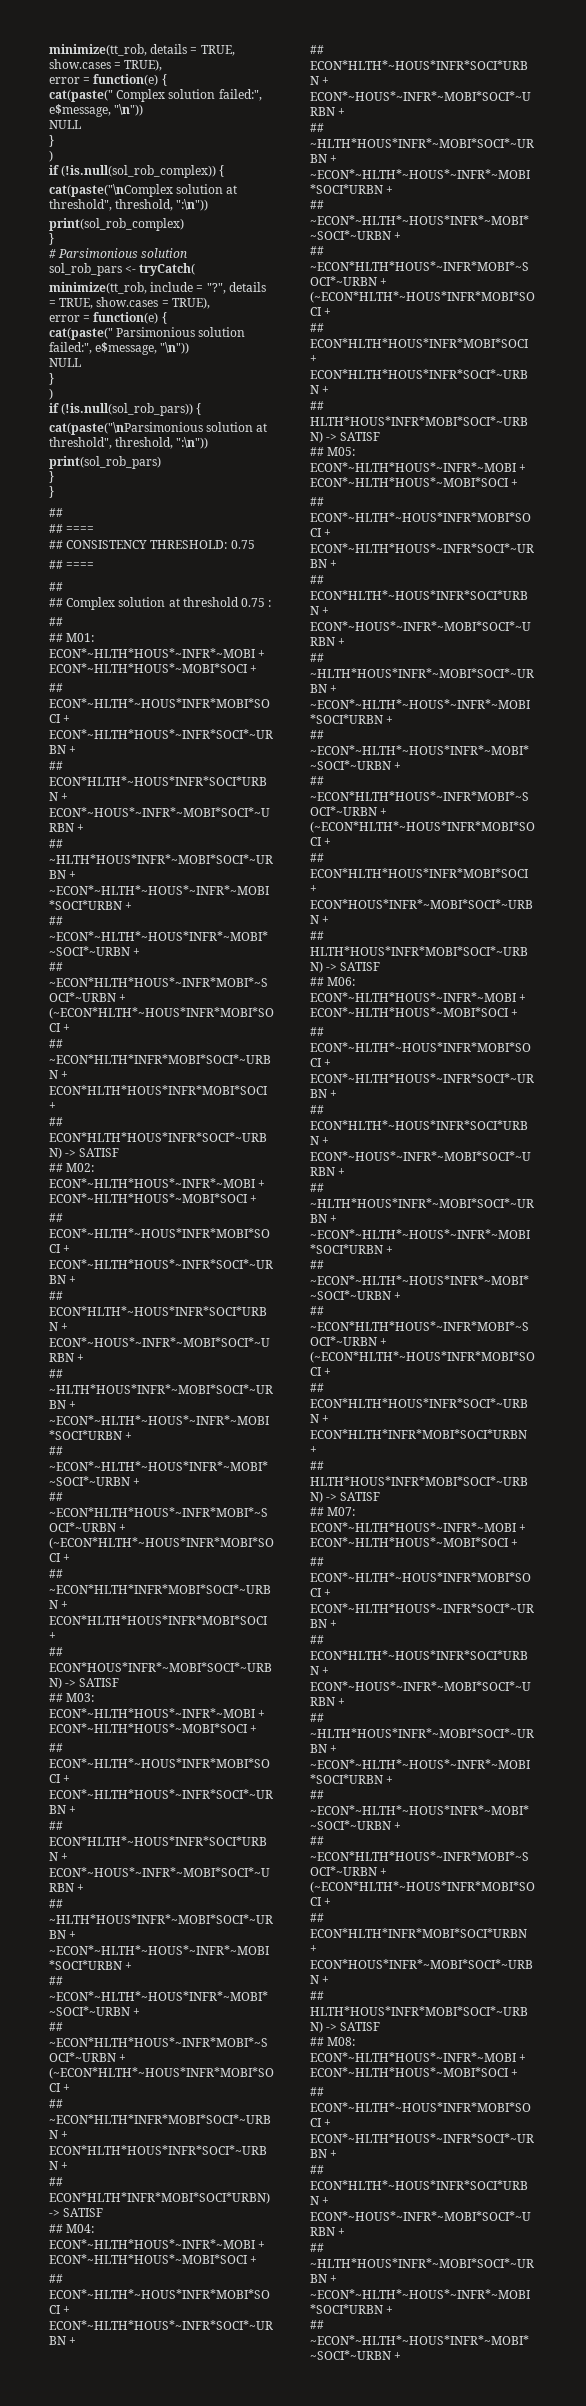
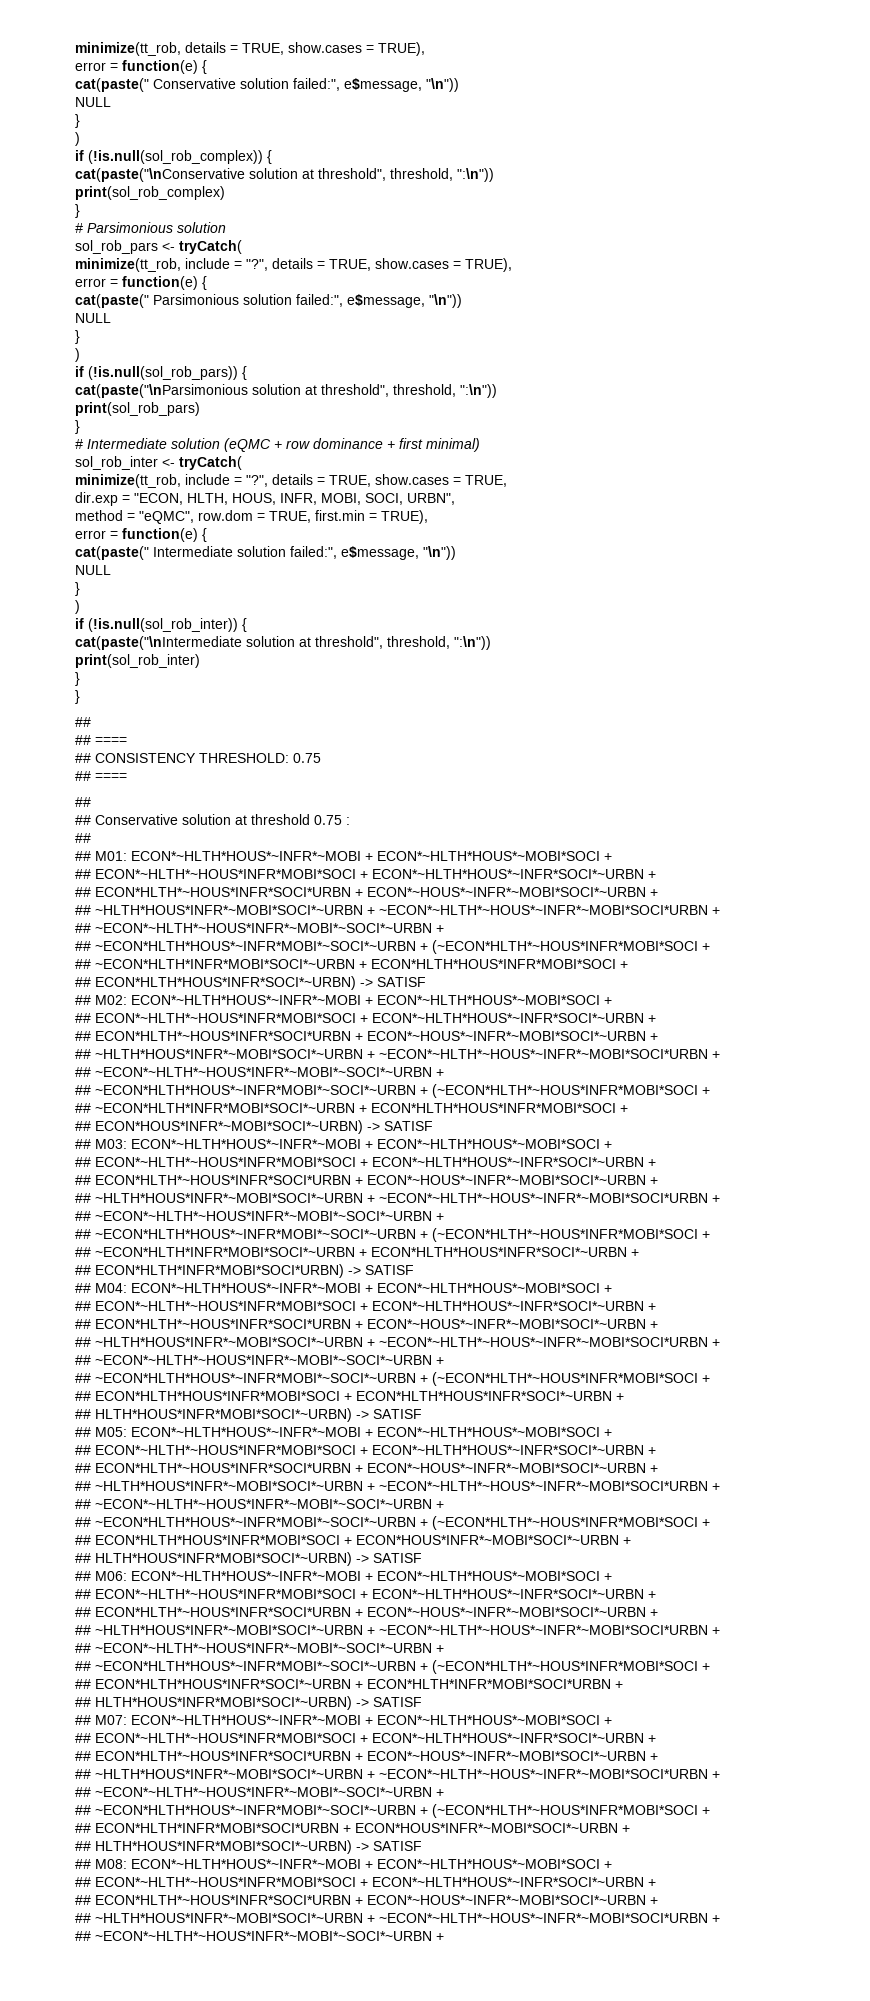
- cat(paste(" Complex solution failed:", e$message, "\n"))
+ cat(paste(" Conservative solution failed:", e$message, "\n"))
- cat(paste("\nComplex solution at threshold", threshold, ":\n"))
+ cat(paste("\nConservative solution at threshold", threshold, ":\n"))
+ # Intermediate solution (eQMC + row dominance + first minimal)
+ sol_rob_inter <- tryCatch(
+ minimize(tt_rob, include = "?", details = TRUE, show.cases = TRUE,
+ dir.exp = "ECON, HLTH, HOUS, INFR, MOBI, SOCI, URBN",
+ method = "eQMC", row.dom = TRUE, first.min = TRUE),
+ error = function(e) {
+ cat(paste(" Intermediate solution failed:", e$message, "\n"))
+ NULL
+ }
+ )
+ if (!is.null(sol_rob_inter)) {
+ cat(paste("\nIntermediate solution at threshold", threshold, ":\n"))
+ print(sol_rob_inter)
+ }
- ## Complex solution at threshold 0.75 :
+ ## Conservative solution at threshold 0.75 :

